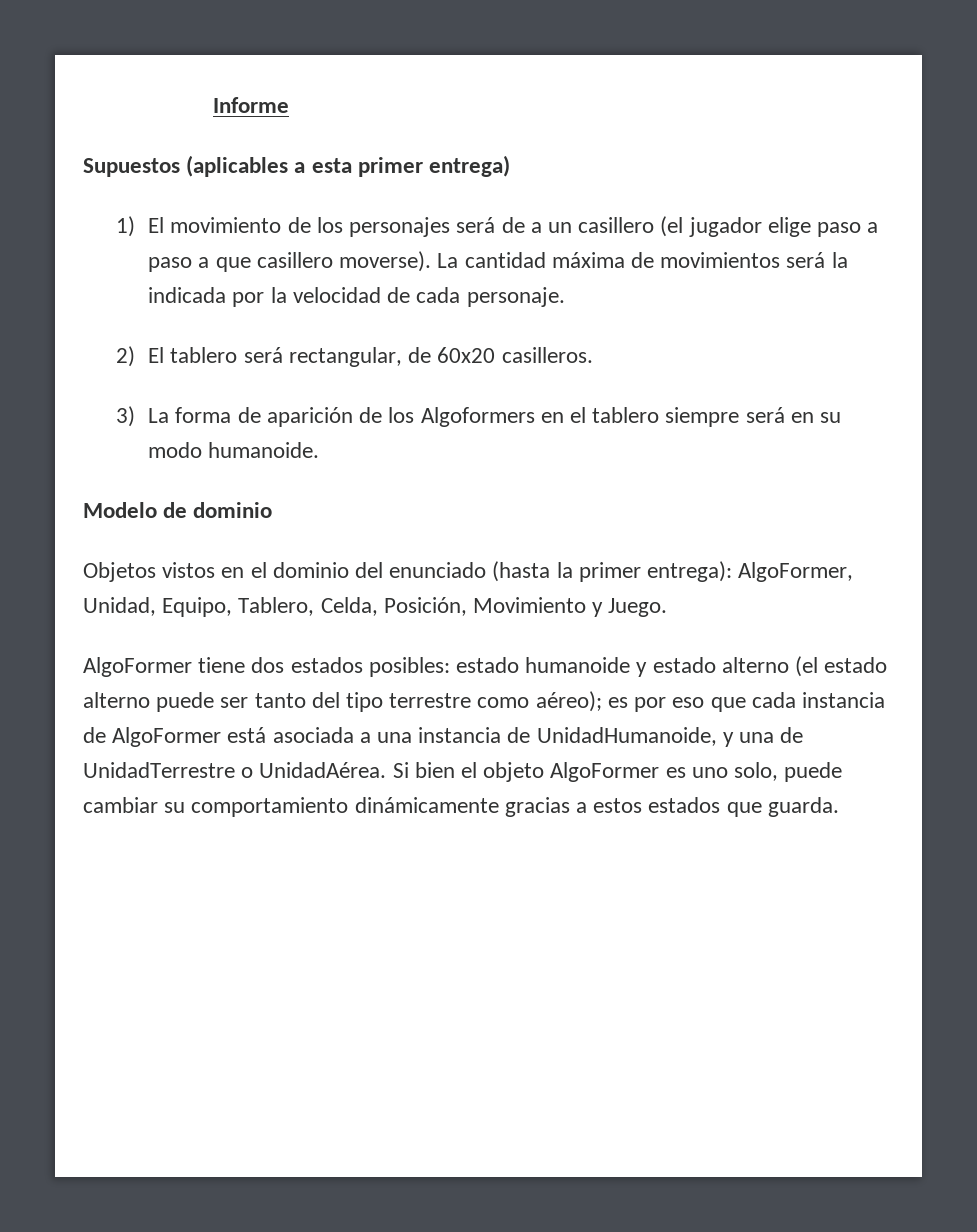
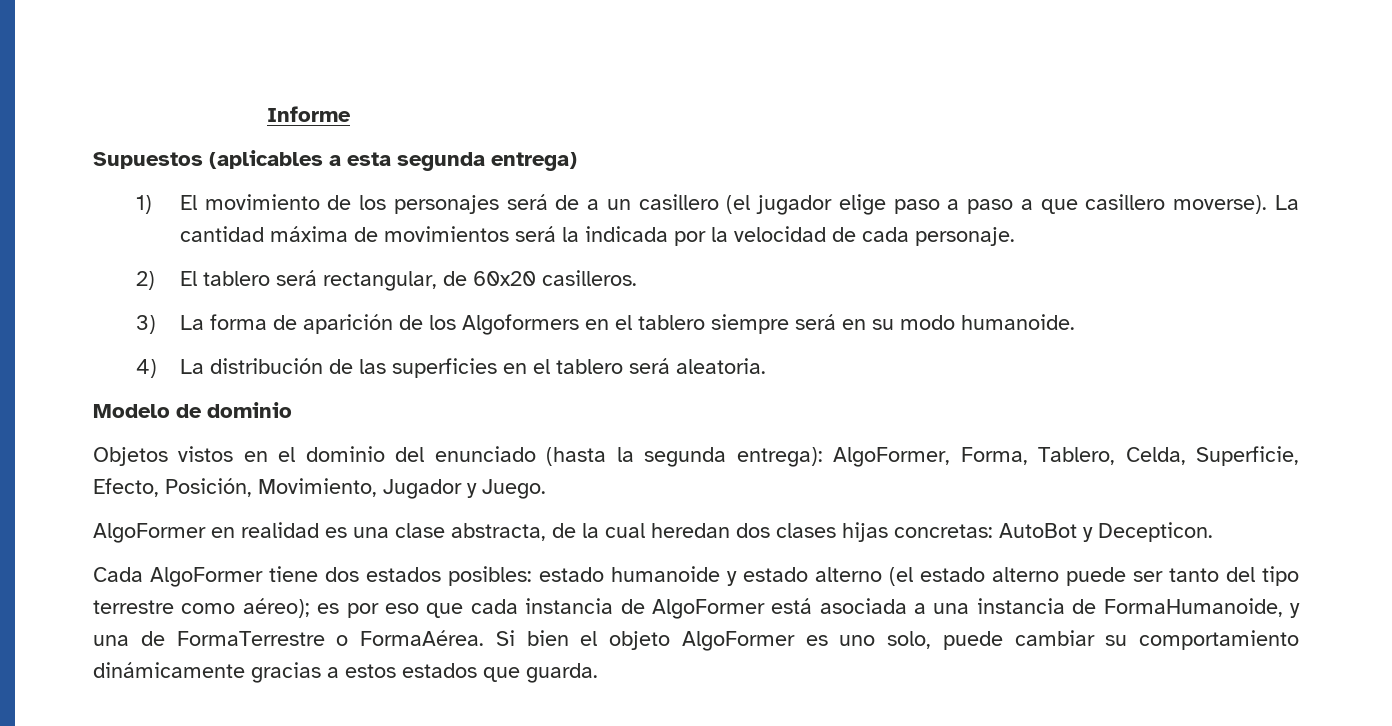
- Supuestos (aplicables a esta primer entrega)
+ Supuestos (aplicables a esta segunda entrega)
+ 4) La distribución de las superficies en el tablero será aleatoria.
- Objetos vistos en el dominio del enunciado (hasta la primer entrega): AlgoFormer, Unidad, Equipo, Tablero, Celda, Posición, Movimiento y Juego.
- AlgoFormer tiene dos estados posibles: estado humanoide y estado alterno (el estado alterno puede ser tanto del tipo terrestre como aéreo); es por eso que cada instancia de AlgoFormer está asociada a una instancia de UnidadHumanoide, y una de UnidadTerrestre o UnidadAérea.
+ Objetos vistos en el dominio del enunciado (hasta la segunda entrega): AlgoFormer, Forma, Tablero, Celda, Superficie, Efecto, Posición, Movimiento, Jugador y Juego.
+ AlgoFormer en realidad es una clase abstracta, de la cual heredan dos clases hijas concretas: AutoBot y Decepticon.
+ Cada AlgoFormer tiene dos estados posibles: estado humanoide y estado alterno (el estado alterno puede ser tanto del tipo terrestre como aéreo); es por eso que cada instancia de AlgoFormer está asociada a una instancia de FormaHumanoide, y una de FormaTerrestre o FormaAérea.

